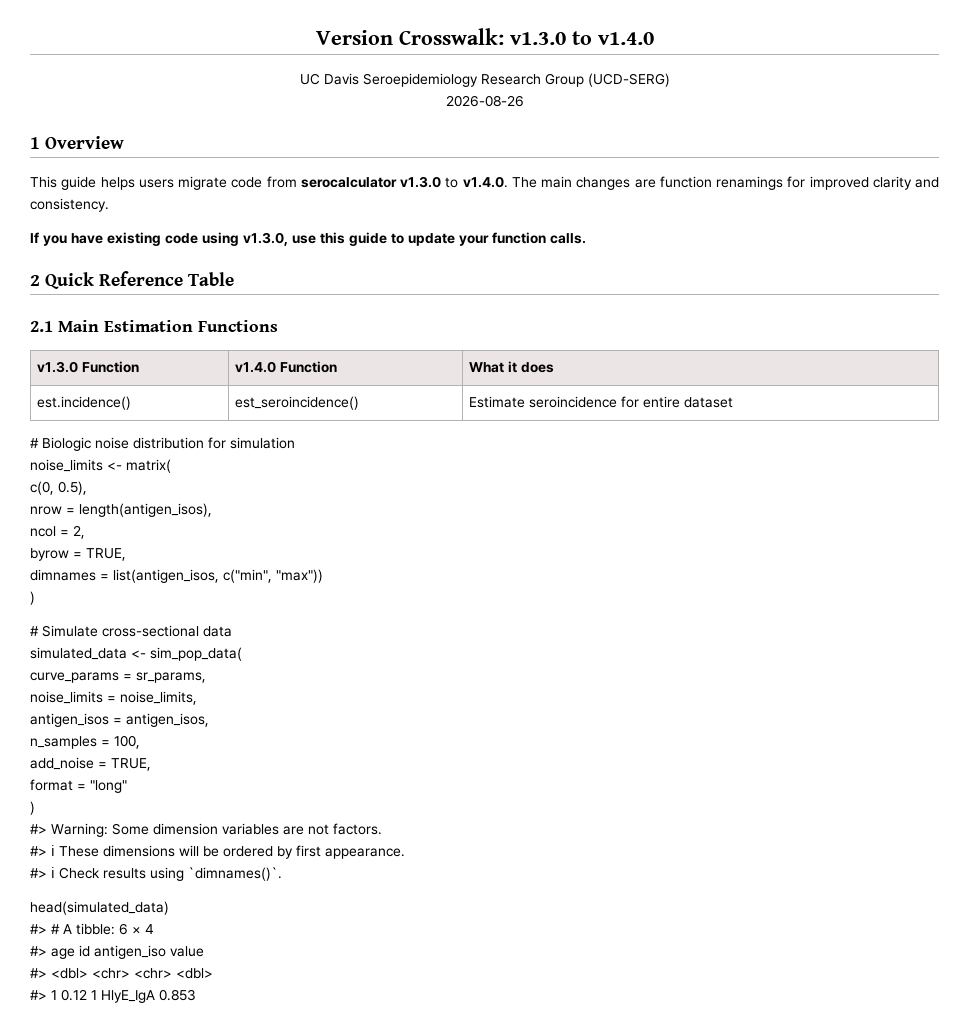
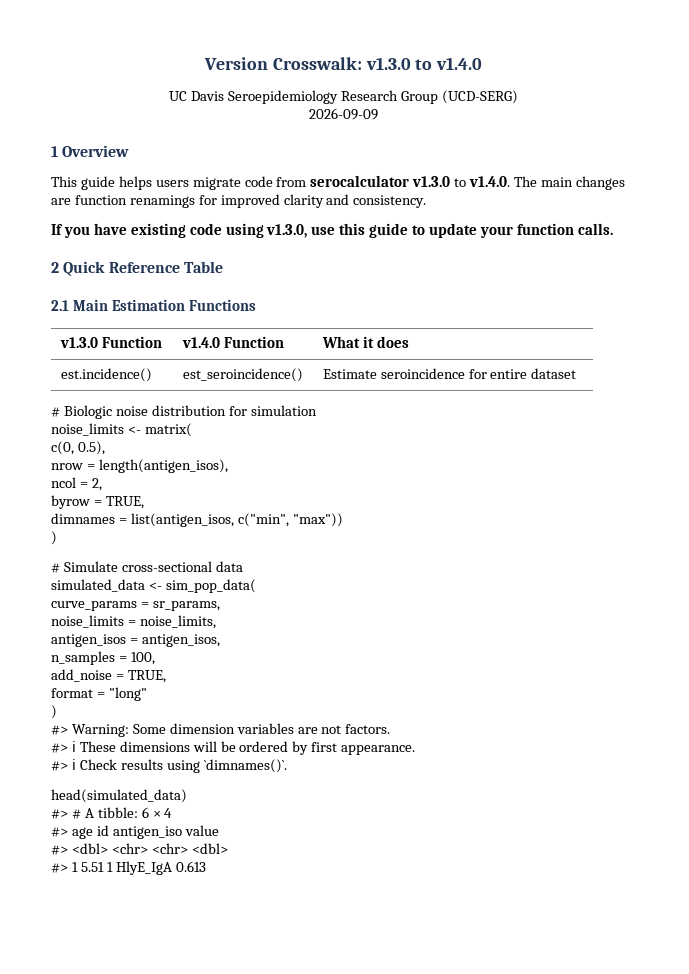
- 2026-08-26
+ 2026-09-09
- #> 1 0.12 1 HlyE_IgA 0.853
+ #> 1 5.51 1 HlyE_IgA 0.613

